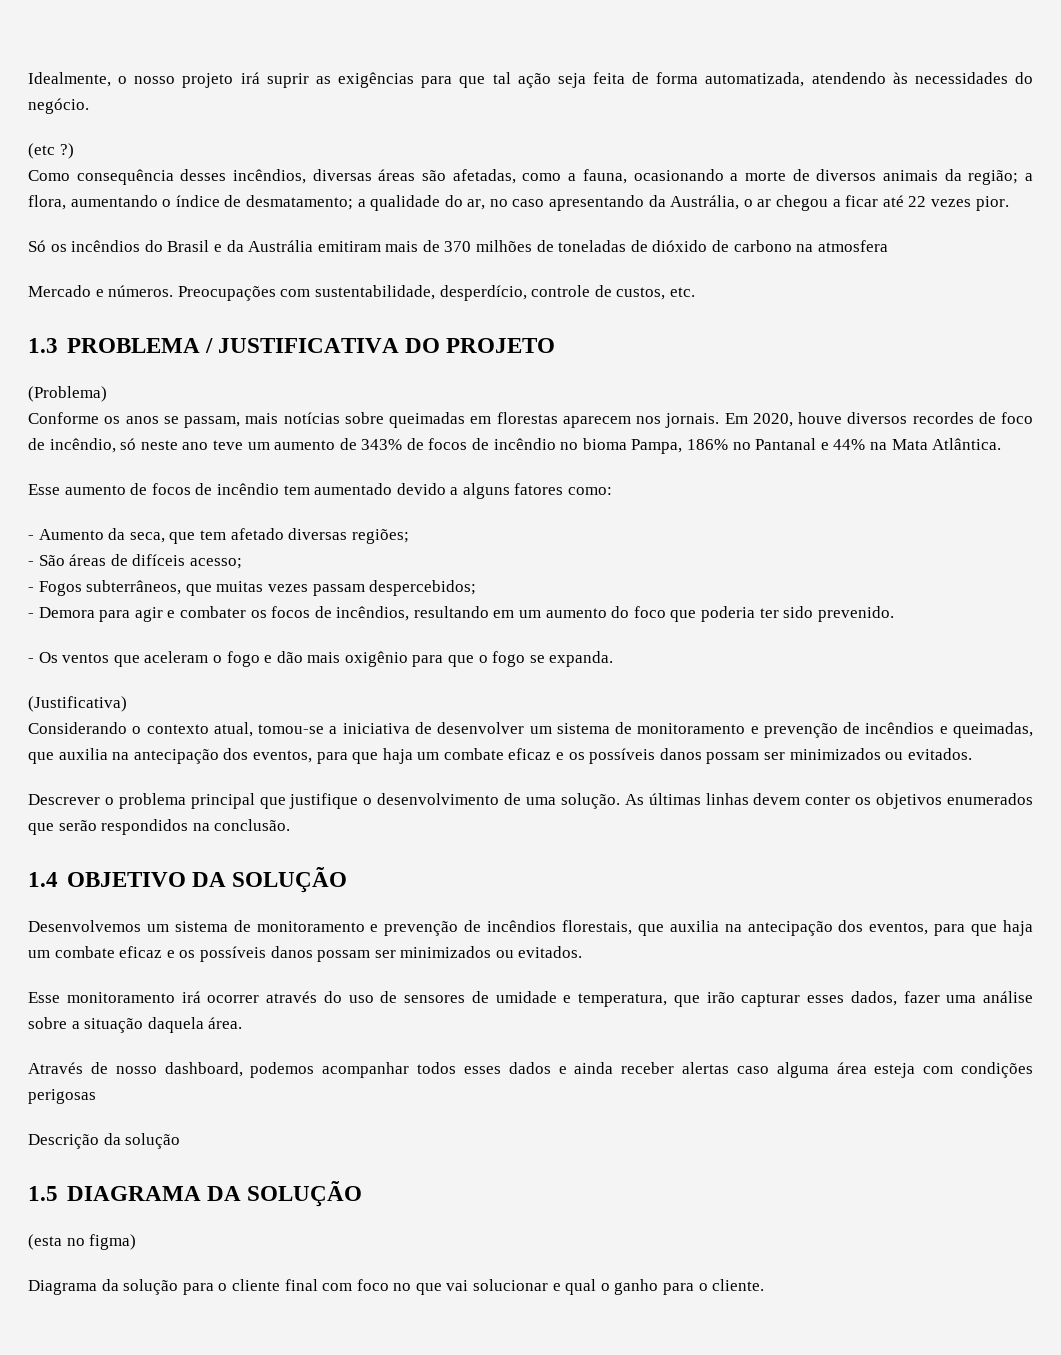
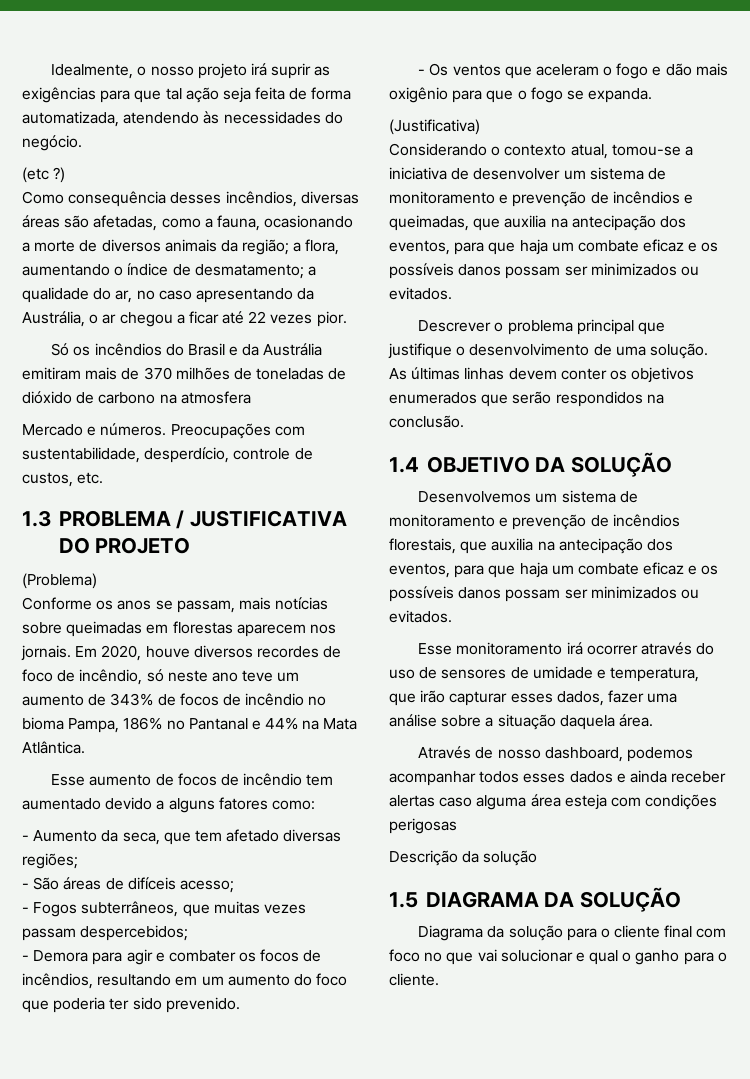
- (esta no figma)

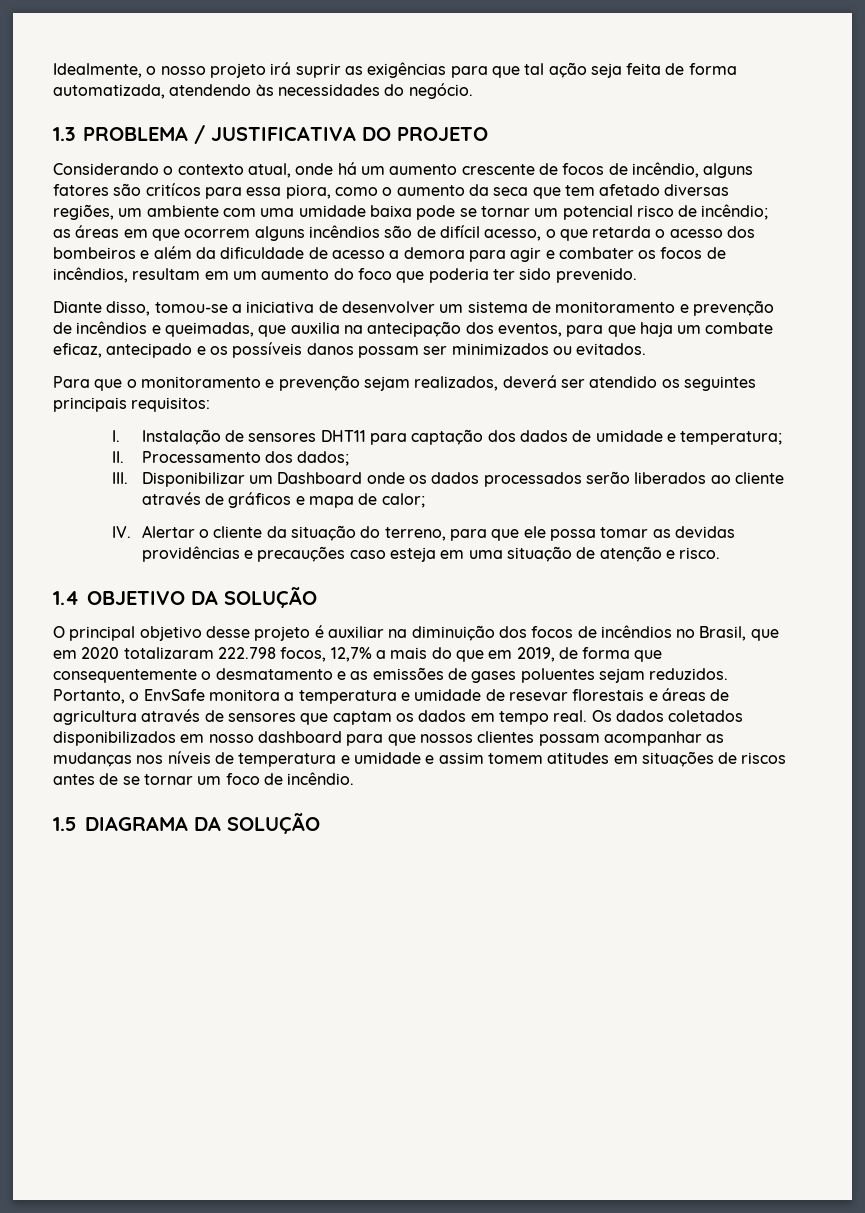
- (etc ?)
- Como consequência desses incêndios, diversas áreas são afetadas, como a fauna, ocasionando a morte de diversos animais da região; a flora, aumentando o índice de desmatamento; a qualidade do ar, no caso apresentando da Austrália, o ar chegou a ficar até 22 vezes pior.
- Só os incêndios do Brasil e da Austrália emitiram mais de 370 milhões de toneladas de dióxido de carbono na atmosfera
- Mercado e números. Preocupações com sustentabilidade, desperdício, controle de custos, etc.
- (Problema)
- Conforme os anos se passam, mais notícias sobre queimadas em florestas aparecem nos jornais. Em 2020, houve diversos recordes de foco de incêndio, só neste ano teve um aumento de 343% de focos de incêndio no bioma Pampa, 186% no Pantanal e 44% na Mata Atlântica.
- Esse aumento de focos de incêndio tem aumentado devido a alguns fatores como:
- - Aumento da seca, que tem afetado diversas regiões;
- - São áreas de difíceis acesso;
- - Fogos subterrâneos, que muitas vezes passam despercebidos;
- - Demora para agir e combater os focos de incêndios, resultando em um aumento do foco que poderia ter sido prevenido.
+ Considerando o contexto atual, onde há um aumento crescente de focos de incêndio, alguns fatores são critícos para essa piora, como o aumento da seca que tem afetado diversas regiões, um ambiente com uma umidade baixa pode se tornar um potencial risco de incêndio; as áreas em que ocorrem alguns incêndios são de difícil acesso, o que retarda o acesso dos bombeiros e além da dificuldade de acesso a demora para agir e combater os focos de incêndios, resultam em um aumento do foco que poderia ter sido prevenido.
- - Os ventos que aceleram o fogo e dão mais oxigênio para que o fogo se expanda.
- (Justificativa)
- Considerando o contexto atual, tomou-se a iniciativa de desenvolver um sistema de monitoramento e prevenção de incêndios e queimadas, que auxilia na antecipação dos eventos, para que haja um combate eficaz e os possíveis danos possam ser minimizados ou evitados.
- Descrever o problema principal que justifique o desenvolvimento de uma solução. As últimas linhas devem conter os objetivos enumerados que serão respondidos na conclusão.
+ Diante disso, tomou-se a iniciativa de desenvolver um sistema de monitoramento e prevenção de incêndios e queimadas, que auxilia na antecipação dos eventos, para que haja um combate eficaz, antecipado e os possíveis danos possam ser minimizados ou evitados.
+ Para que o monitoramento e prevenção sejam realizados, deverá ser atendido os seguintes principais requisitos:
+ I. Instalação de sensores DHT11 para captação dos dados de umidade e temperatura;
+ II. Processamento dos dados;
+ III. Disponibilizar um Dashboard onde os dados processados serão liberados ao cliente através de gráficos e mapa de calor;
+ IV. Alertar o cliente da situação do terreno, para que ele possa tomar as devidas providências e precauções caso esteja em uma situação de atenção e risco.
  1.4 OBJETIVO DA SOLUÇÃO
- Desenvolvemos um sistema de monitoramento e prevenção de incêndios florestais, que auxilia na antecipação dos eventos, para que haja um combate eficaz e os possíveis danos possam ser minimizados ou evitados.
- Esse monitoramento irá ocorrer através do uso de sensores de umidade e temperatura, que irão capturar esses dados, fazer uma análise sobre a situação daquela área.
- Através de nosso dashboard, podemos acompanhar todos esses dados e ainda receber alertas caso alguma área esteja com condições perigosas
- Descrição da solução
+ O principal objetivo desse projeto é auxiliar na diminuição dos focos de incêndios no Brasil, que em 2020 totalizaram 222.798 focos, 12,7% a mais do que em 2019, de forma que consequentemente o desmatamento e as emissões de gases poluentes sejam reduzidos. Portanto, o EnvSafe monitora a temperatura e umidade de resevar florestais e áreas de agricultura através de sensores que captam os dados em tempo real. Os dados coletados disponibilizados em nosso dashboard para que nossos clientes possam acompanhar as mudanças nos níveis de temperatura e umidade e assim tomem atitudes em situações de riscos antes de se tornar um foco de incêndio.
  1.5 DIAGRAMA DA SOLUÇÃO
- Diagrama da solução para o cliente final com foco no que vai solucionar e qual o ganho para o cliente.

